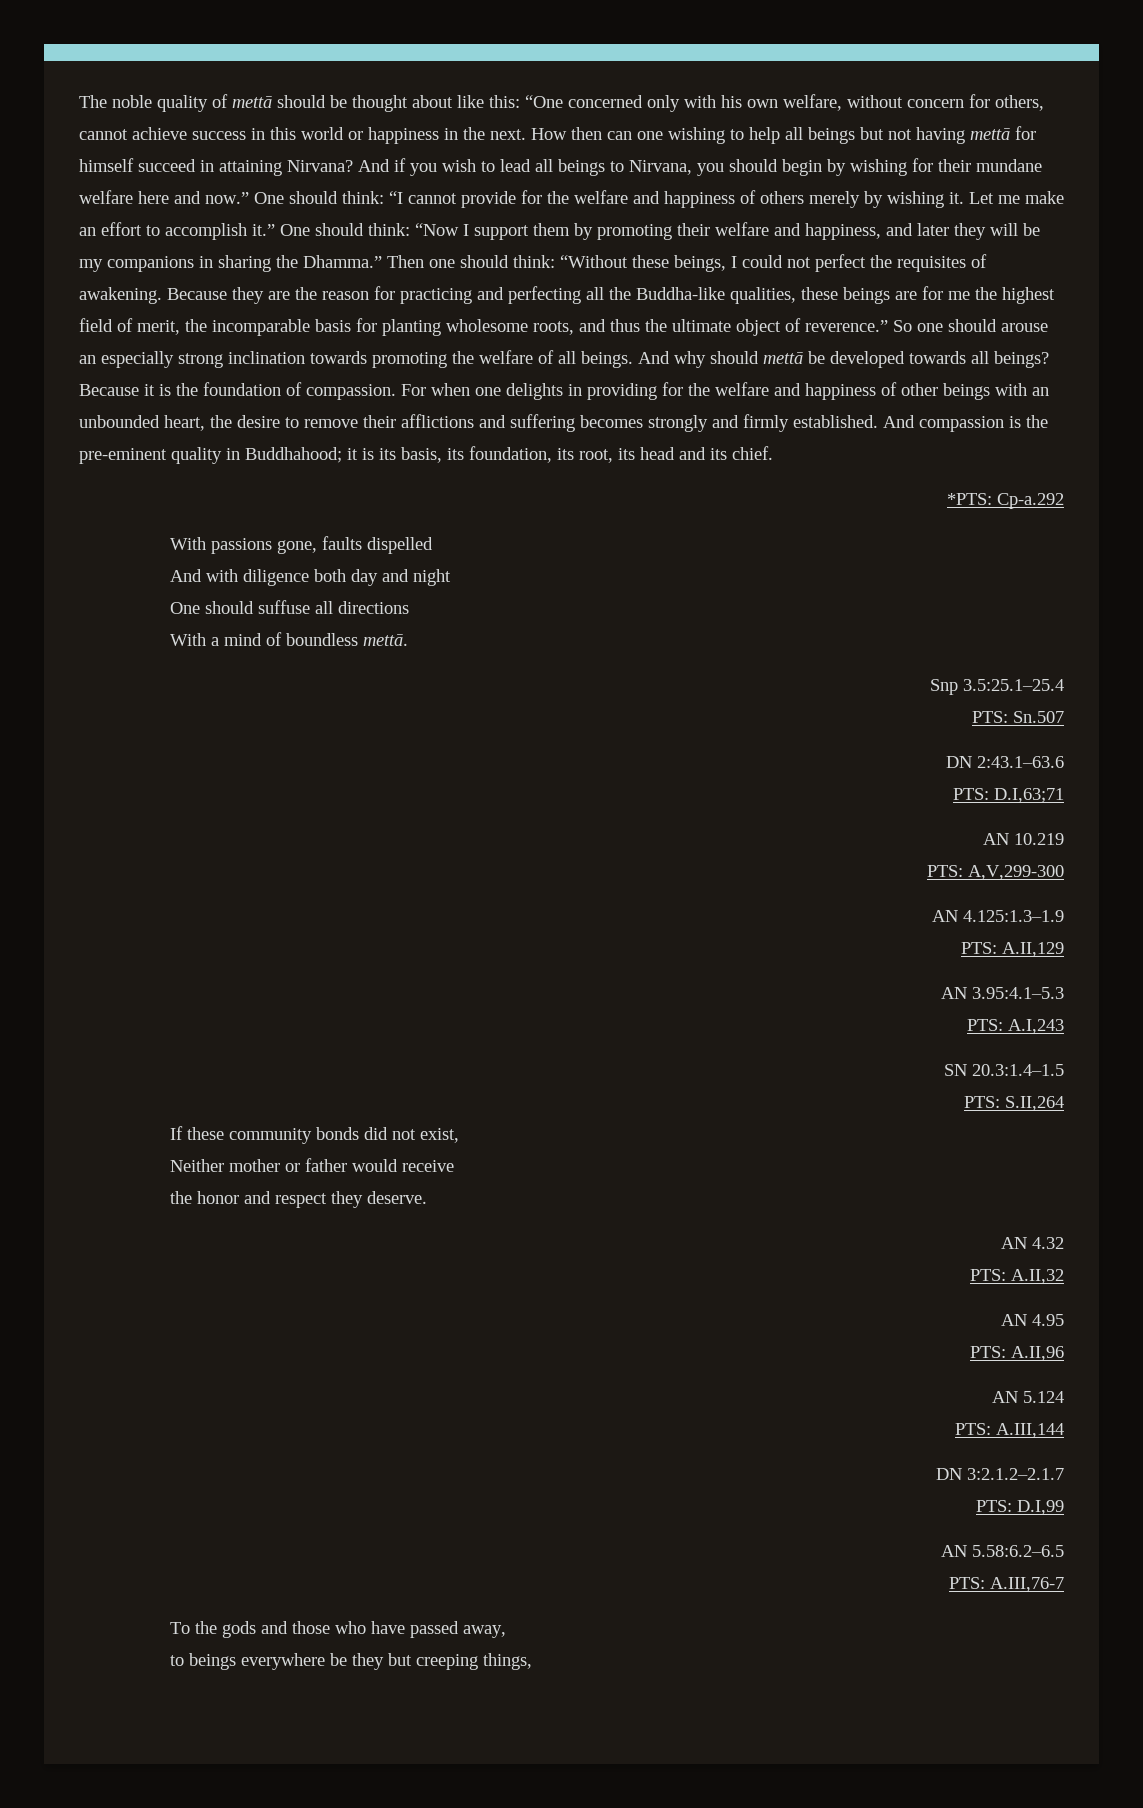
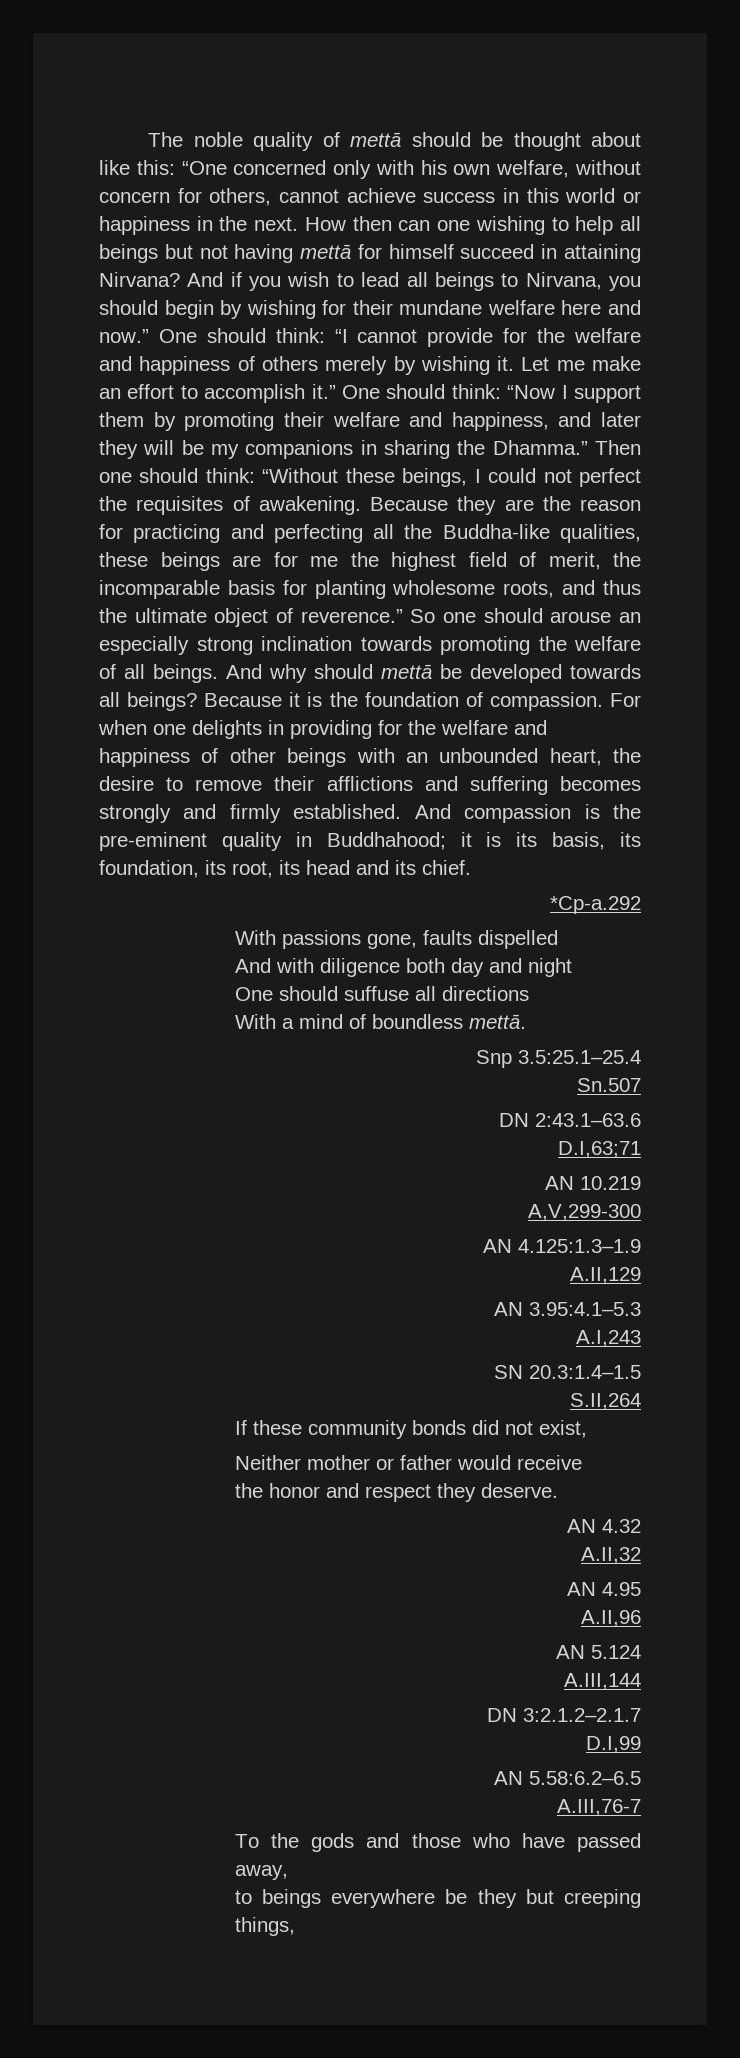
- *PTS: Cp-a.292
+ *Cp-a.292
- PTS: Sn.507
+ Sn.507
- PTS: D.I,63;71
+ D.I,63;71
- PTS: A,V,299-300
+ A,V,299-300
- PTS: A.II,129
+ A.II,129
- PTS: A.I,243
+ A.I,243
- PTS: S.II,264
+ S.II,264
- PTS: A.II,32
+ A.II,32
- PTS: A.II,96
+ A.II,96
- PTS: A.III,144
+ A.III,144
- PTS: D.I,99
+ D.I,99
- PTS: A.III,76-7
+ A.III,76-7

